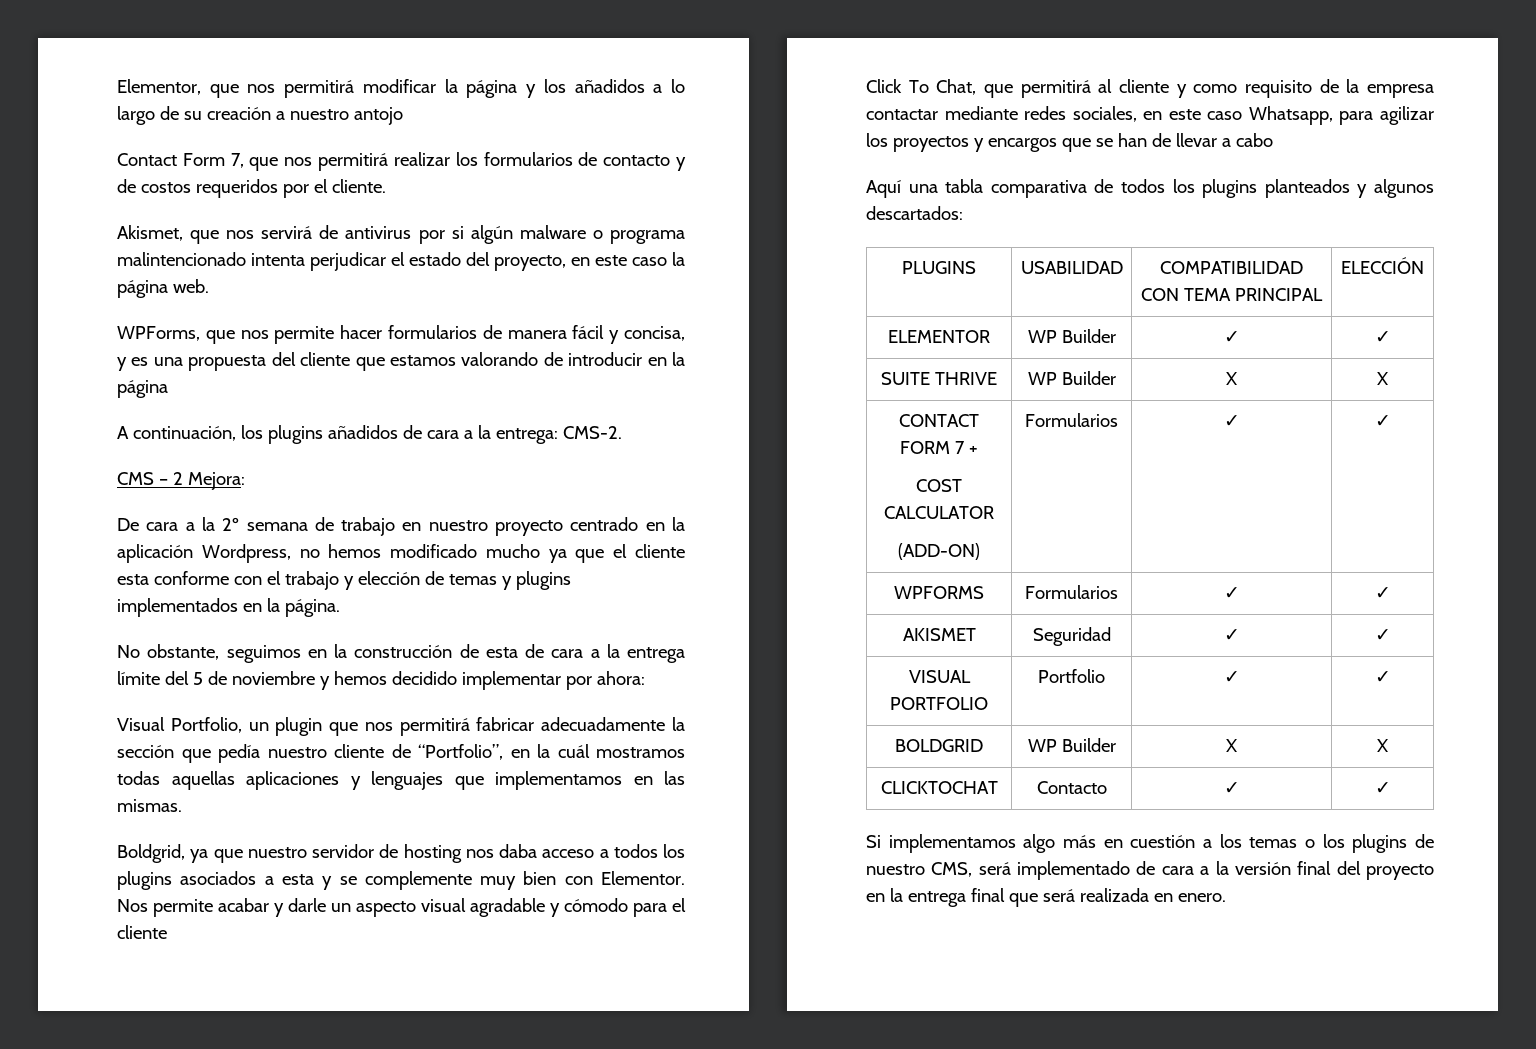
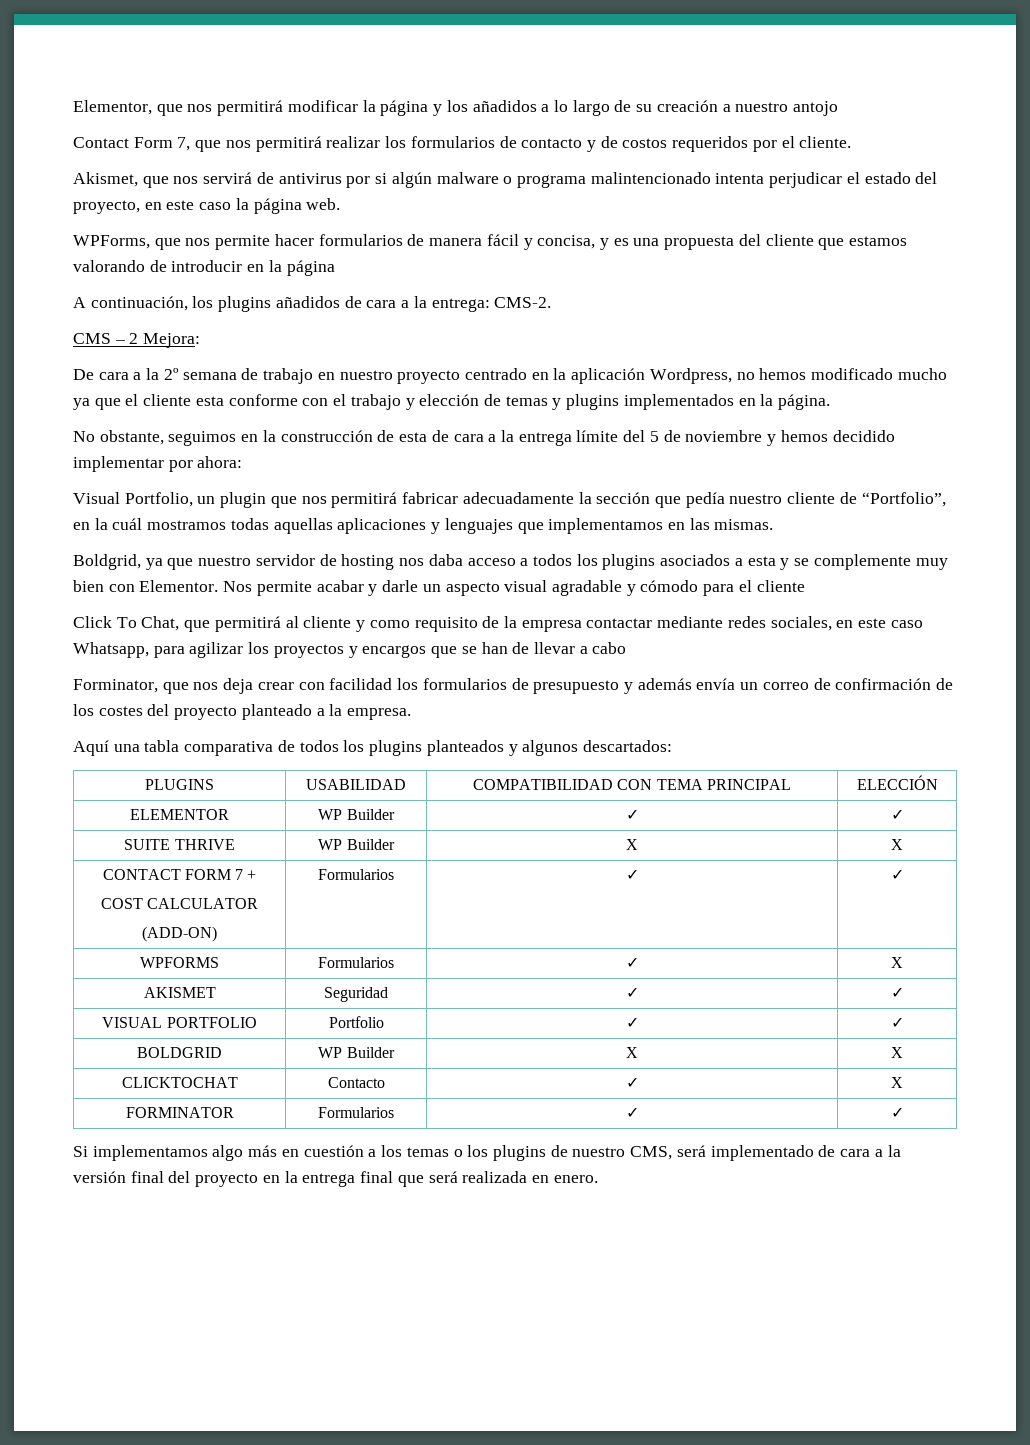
+ Forminator, que nos deja crear con facilidad los formularios de presupuesto y además envía un correo de confirmación de los costes del proyecto planteado a la empresa.
- WPFORMS | Formularios | ✓ | ✓
+ WPFORMS | Formularios | ✓ | X
- CLICKTOCHAT | Contacto | ✓ | ✓
+ CLICKTOCHAT | Contacto | ✓ | X
+ FORMINATOR | Formularios | ✓ | ✓

